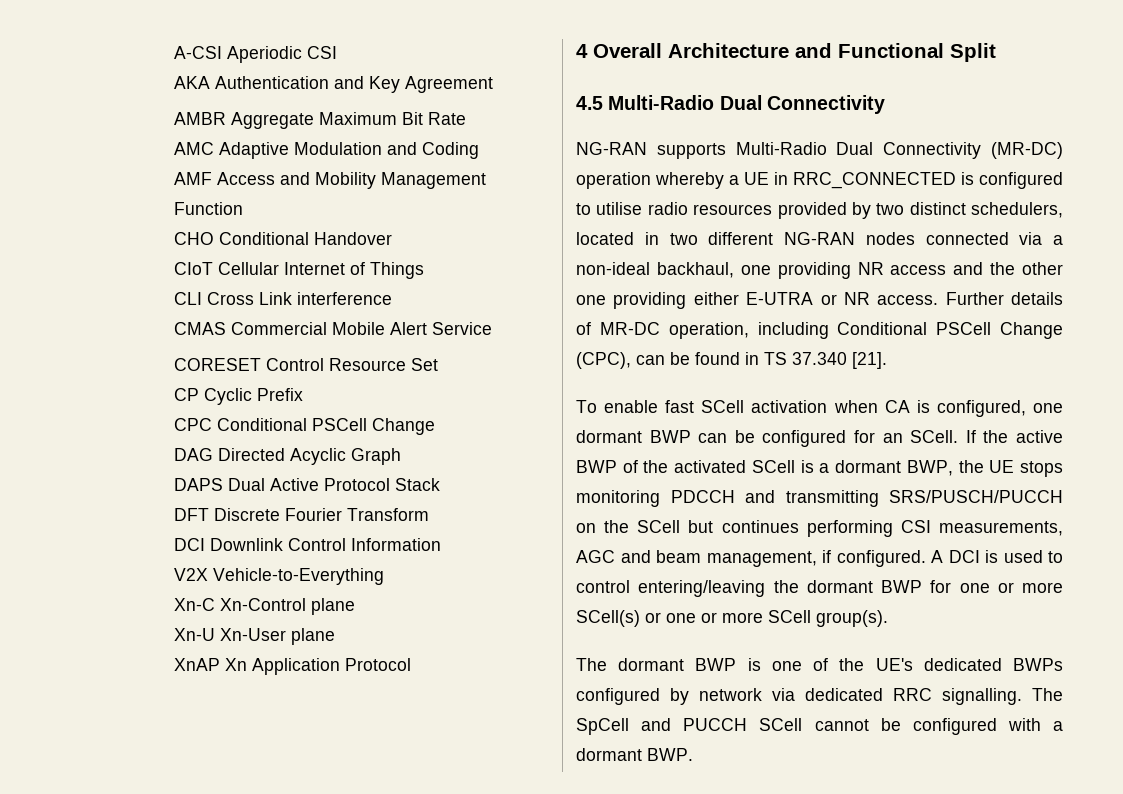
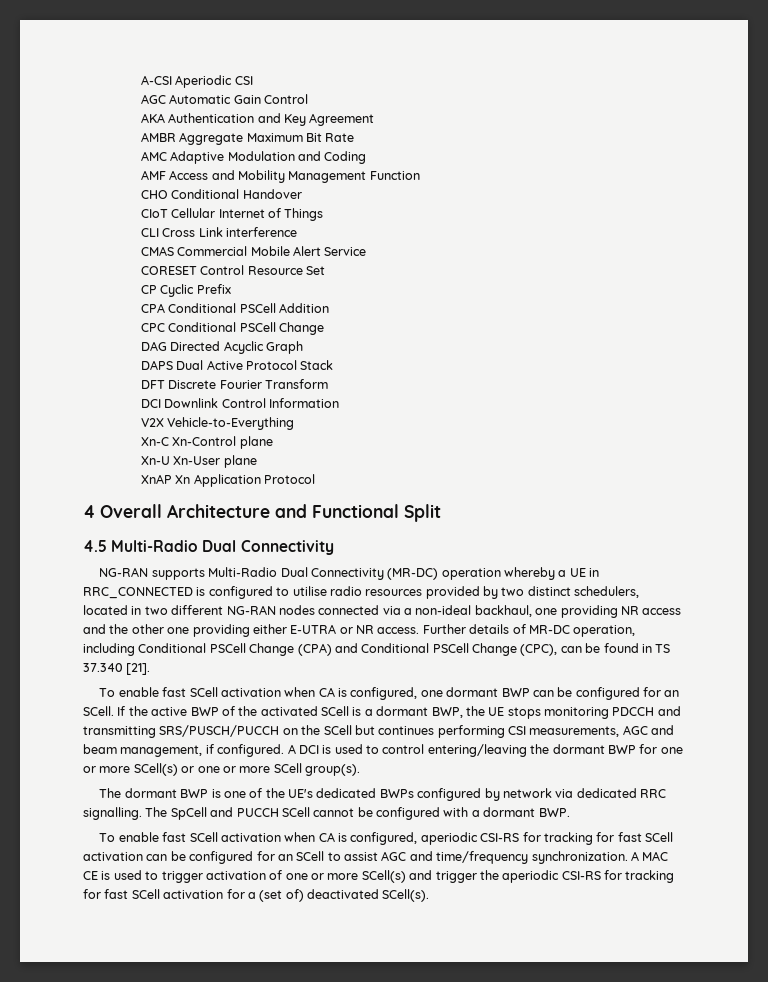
+ AGC Automatic Gain Control
+ CPA Conditional PSCell Addition
- Further details of MR-DC operation, including Conditional PSCell Change (CPC), can be found in TS 37.340 [21].
+ Further details of MR-DC operation, including Conditional PSCell Change (CPA) and Conditional PSCell Change (CPC), can be found in TS 37.340 [21].
+ To enable fast SCell activation when CA is configured, aperiodic CSI-RS for tracking for fast SCell activation can be configured for an SCell to assist AGC and time/frequency synchronization. A MAC CE is used to trigger activation of one or more SCell(s) and trigger the aperiodic CSI-RS for tracking for fast SCell activation for a (set of) deactivated SCell(s).

